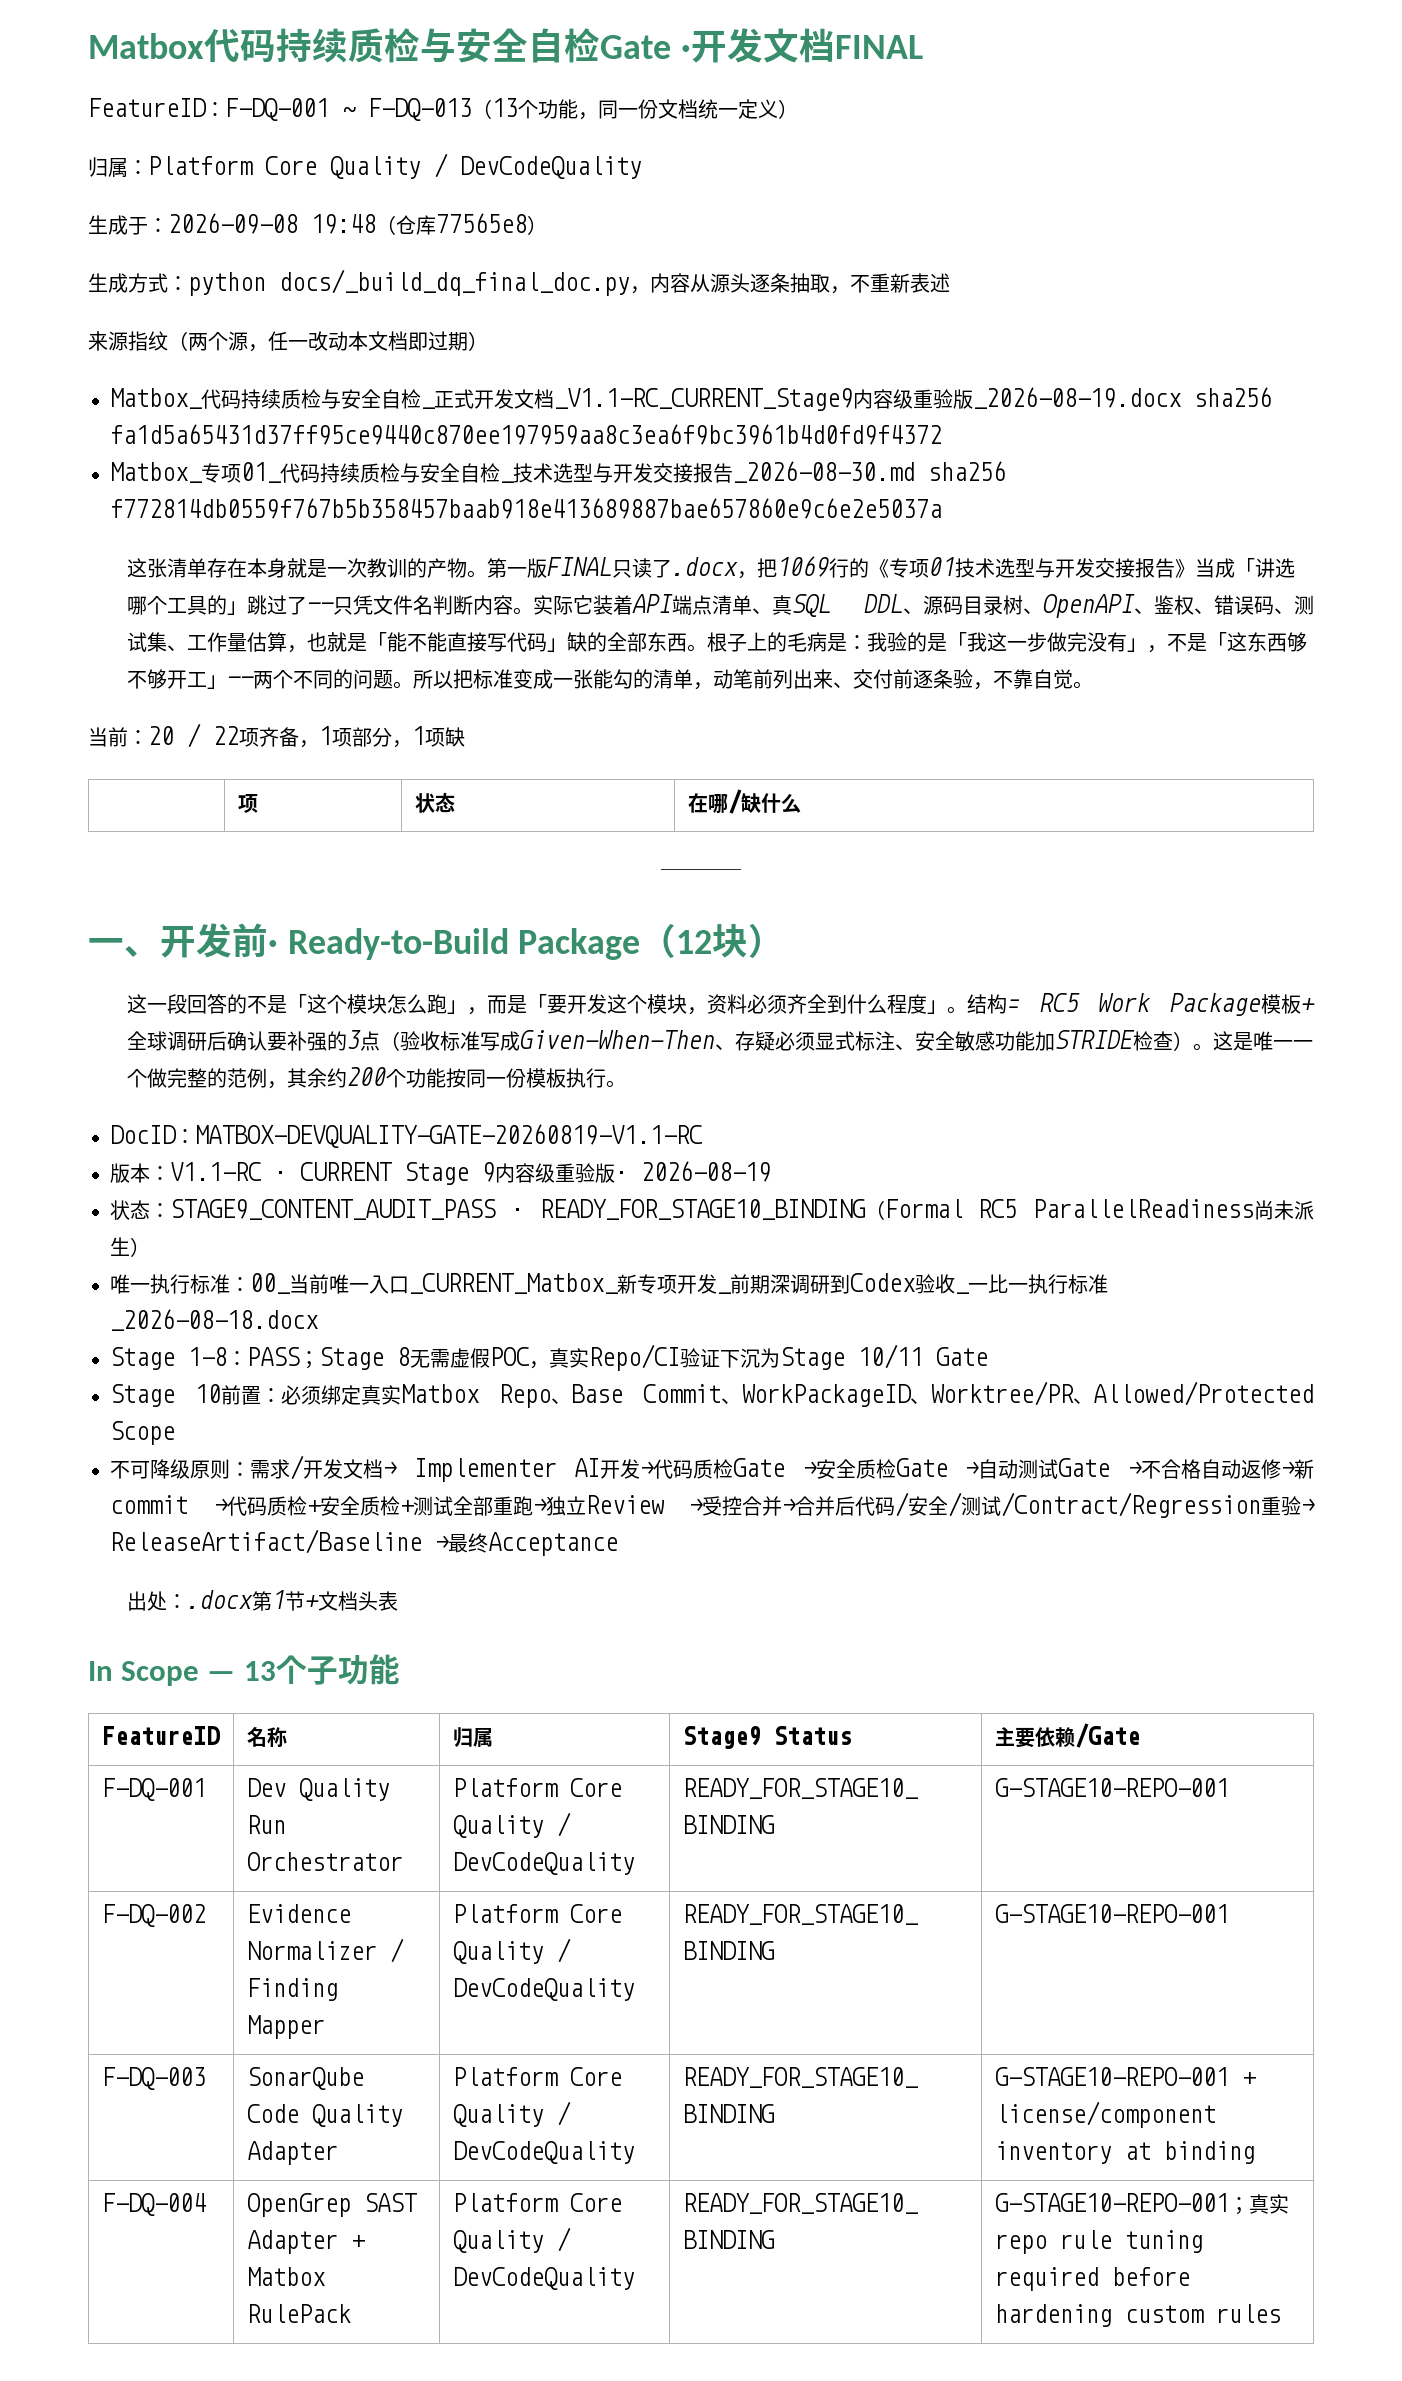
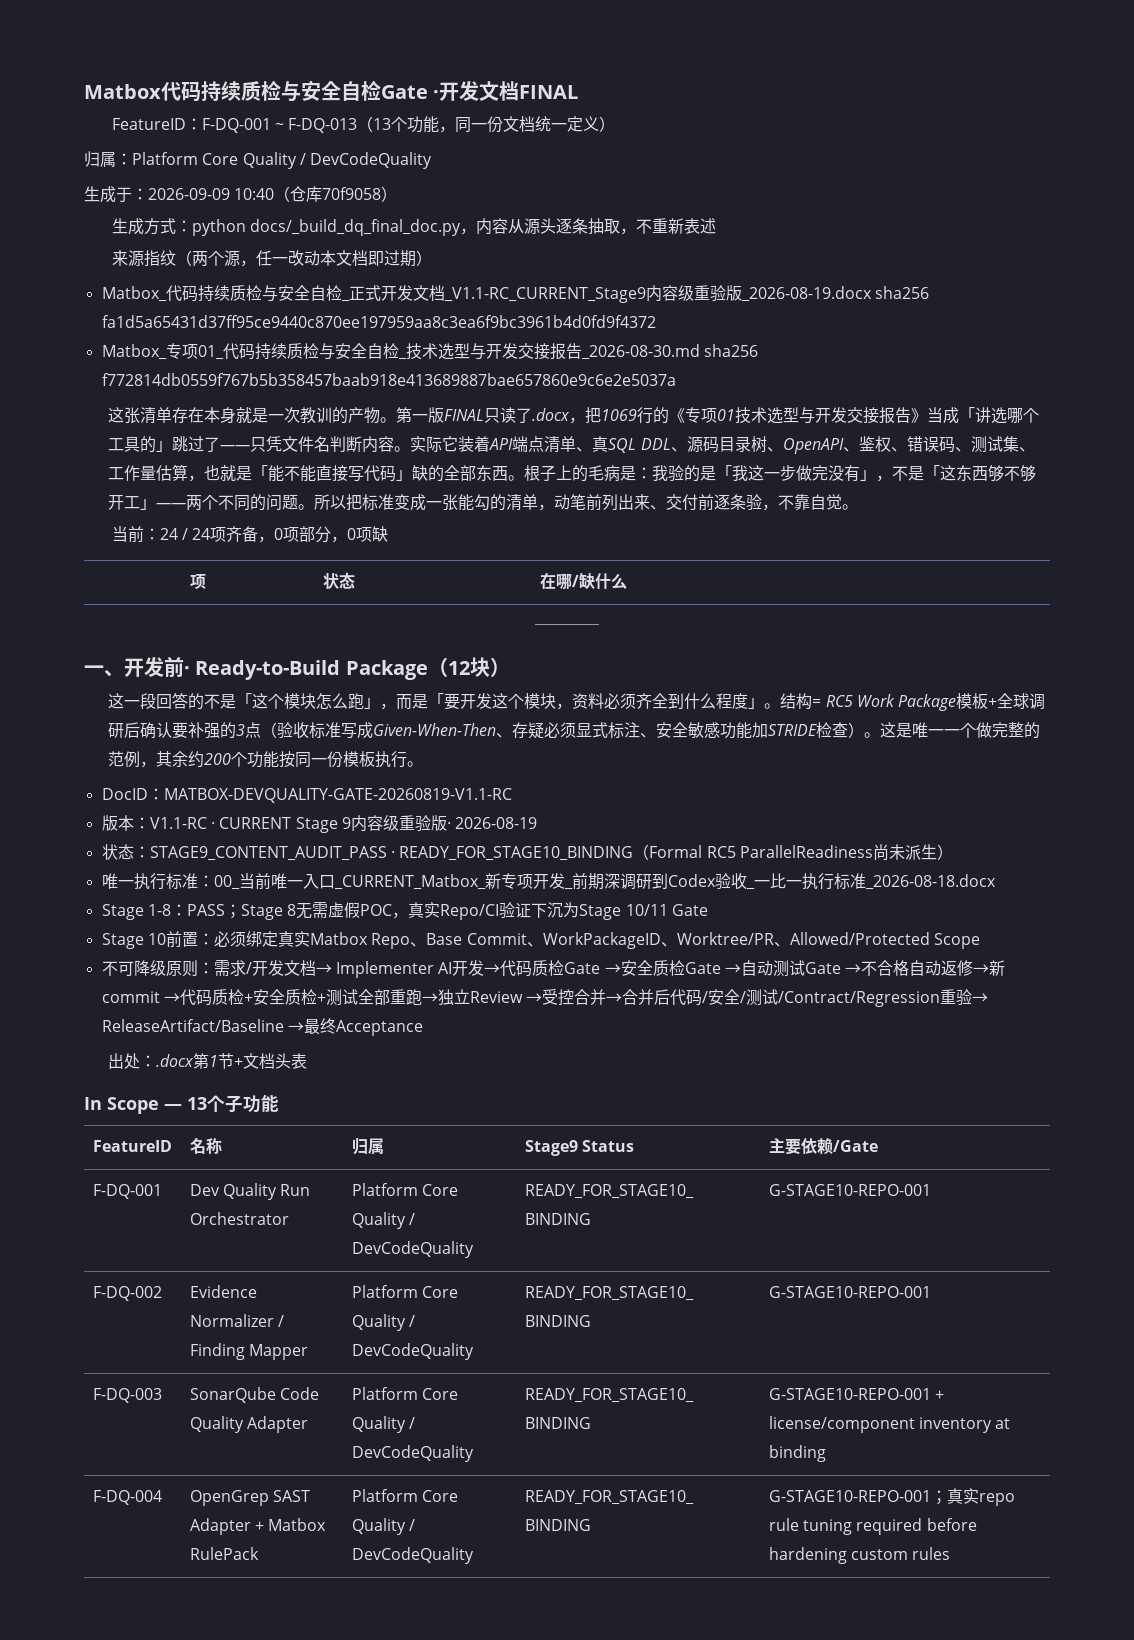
- 生成于：2026-09-08 19:48（仓库77565e8）
+ 生成于：2026-09-09 10:40（仓库70f9058）
- 当前：20 / 22项齐备，1项部分，1项缺
+ 当前：24 / 24项齐备，0项部分，0项缺

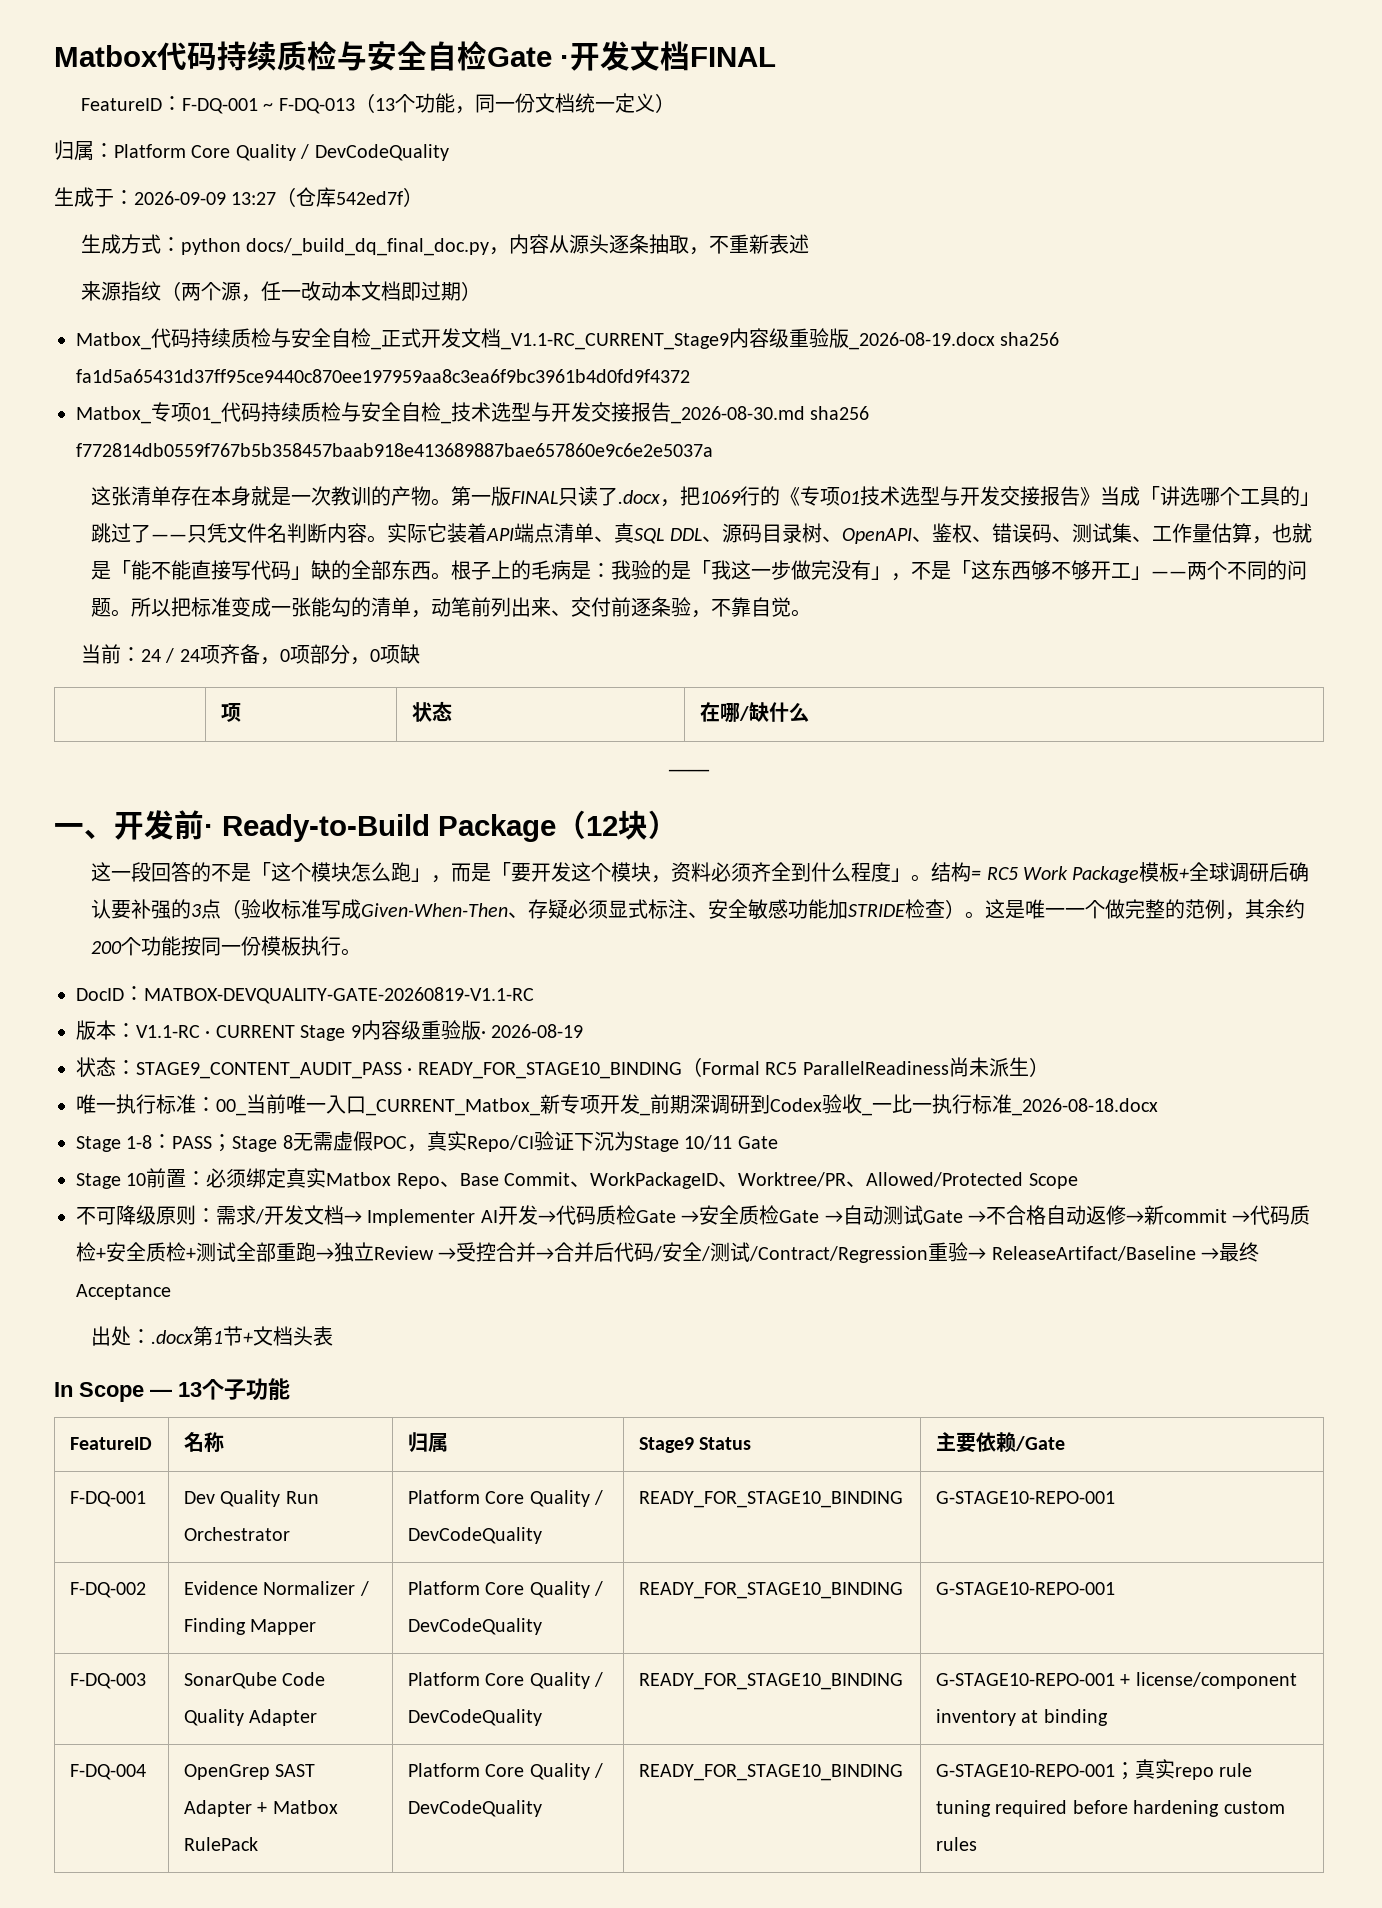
- 生成于：2026-09-09 10:40（仓库70f9058）
+ 生成于：2026-09-09 13:27（仓库542ed7f）

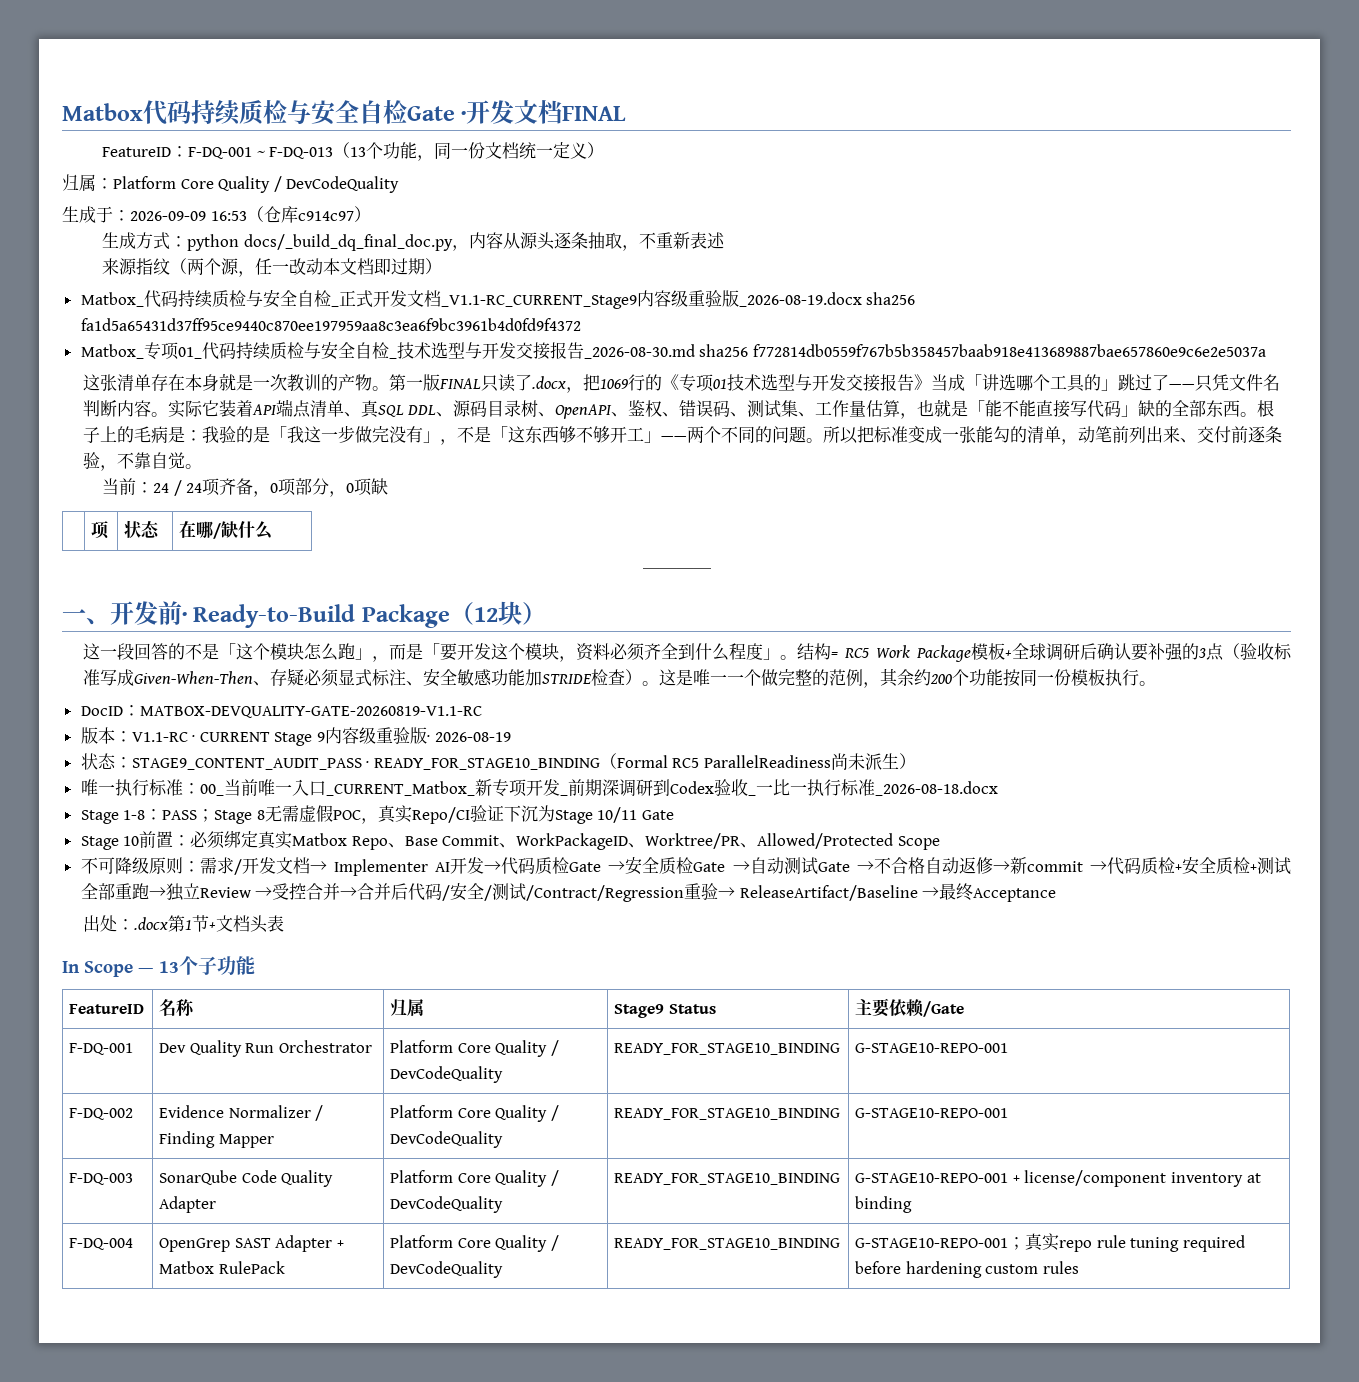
- 生成于：2026-09-09 13:27（仓库542ed7f）
+ 生成于：2026-09-09 16:53（仓库c914c97）

